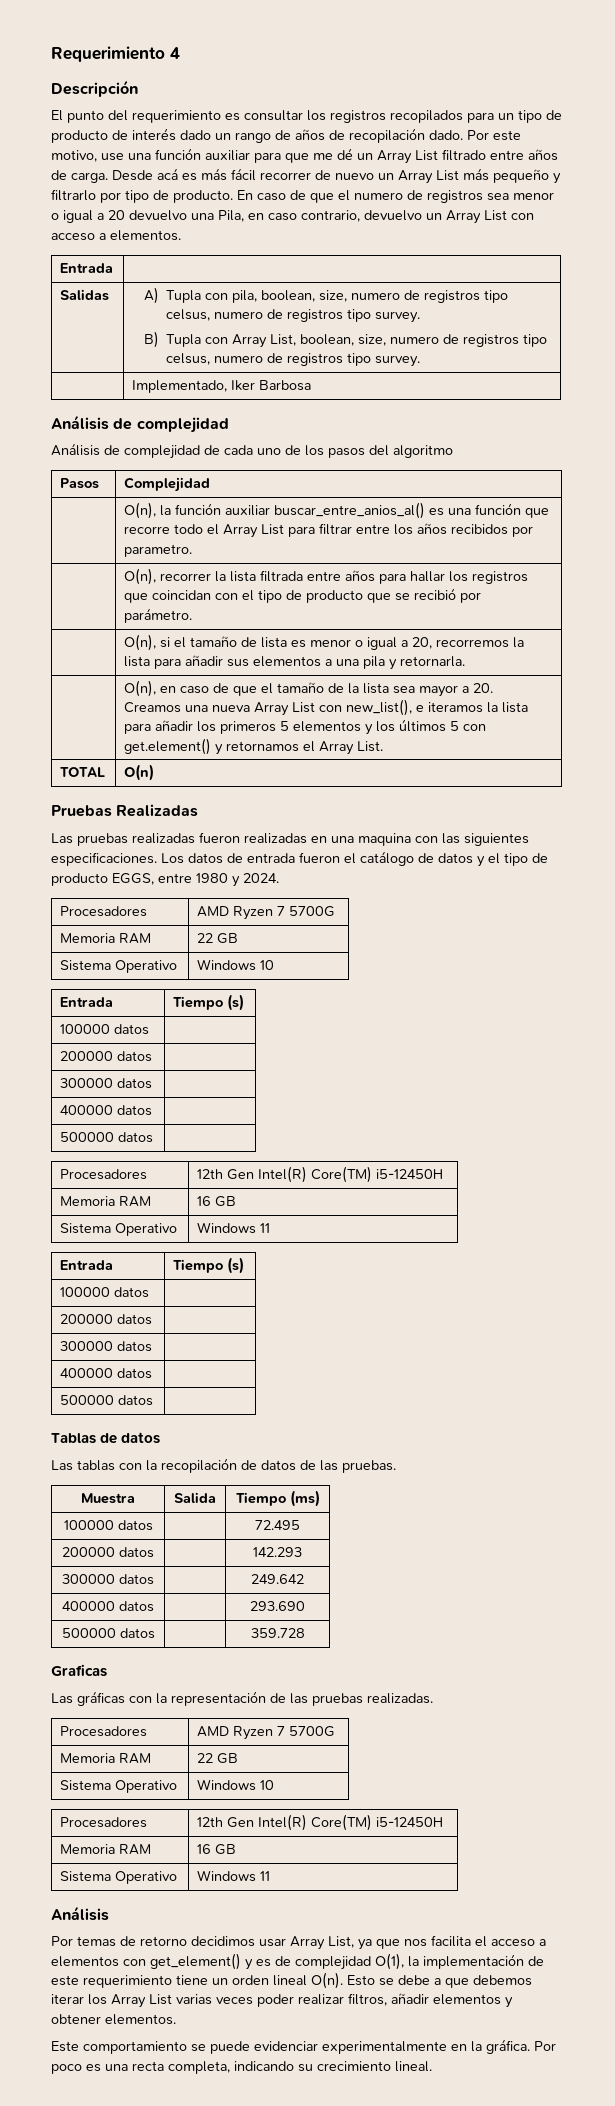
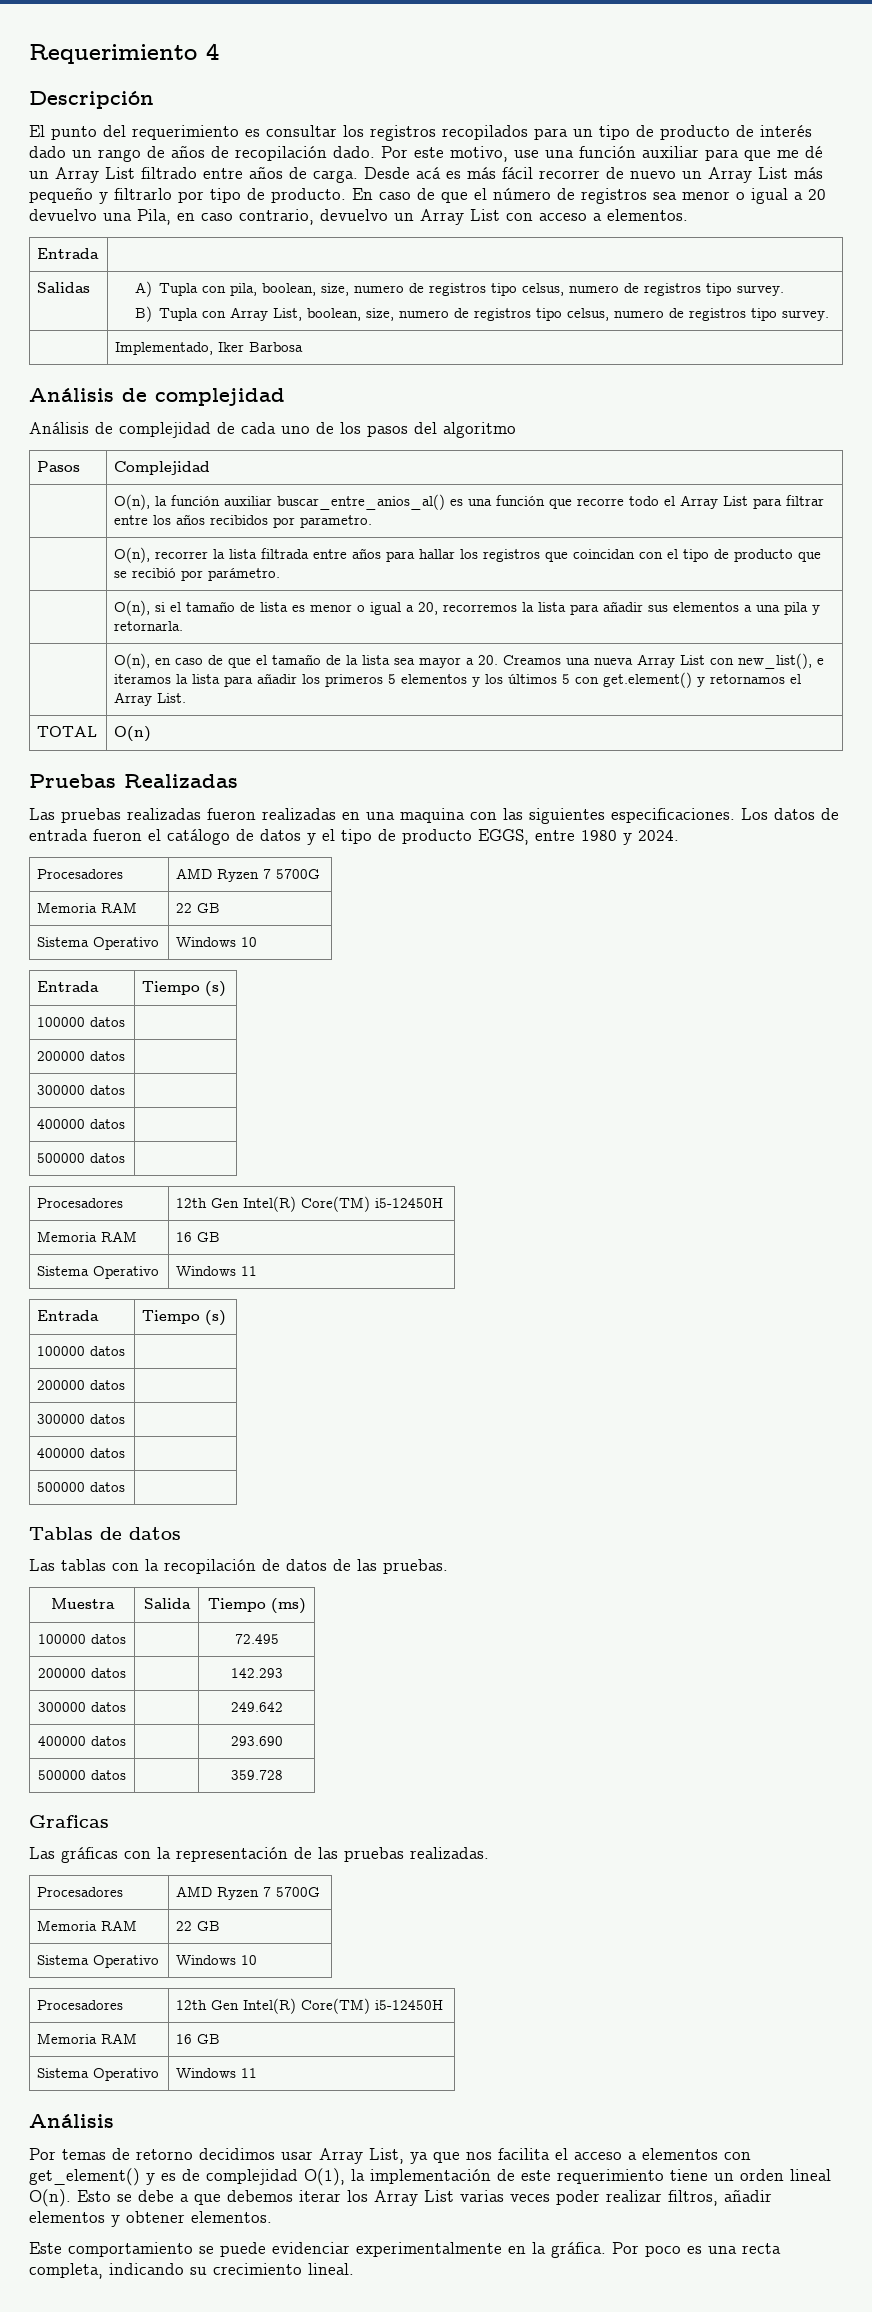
- En caso de que el numero de registros sea menor o igual a 20 devuelvo una Pila, en caso contrario, devuelvo un Array List con acceso a elementos.
+ En caso de que el número de registros sea menor o igual a 20 devuelvo una Pila, en caso contrario, devuelvo un Array List con acceso a elementos.

